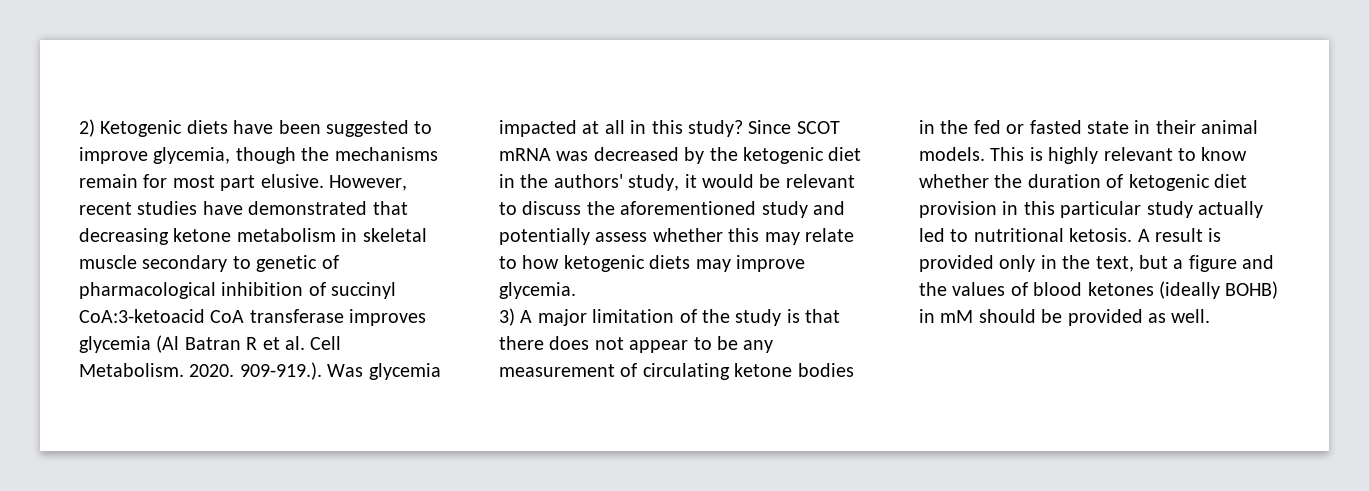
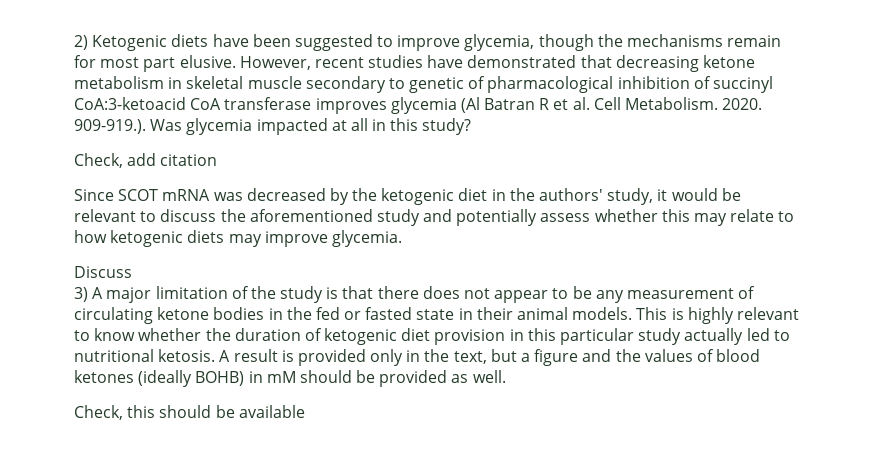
- 909-919.). Was glycemia impacted at all in this study? Since SCOT mRNA was decreased by the ketogenic diet in the authors' study, it would be relevant to discuss the aforementioned study and potentially assess whether this may relate to how ketogenic diets may improve glycemia.
+ 909-919.). Was glycemia impacted at all in this study?
+ Check, add citation
+ Since SCOT mRNA was decreased by the ketogenic diet in the authors' study, it would be relevant to discuss the aforementioned study and potentially assess whether this may relate to how ketogenic diets may improve glycemia.
+ Discuss
+ Check, this should be available

